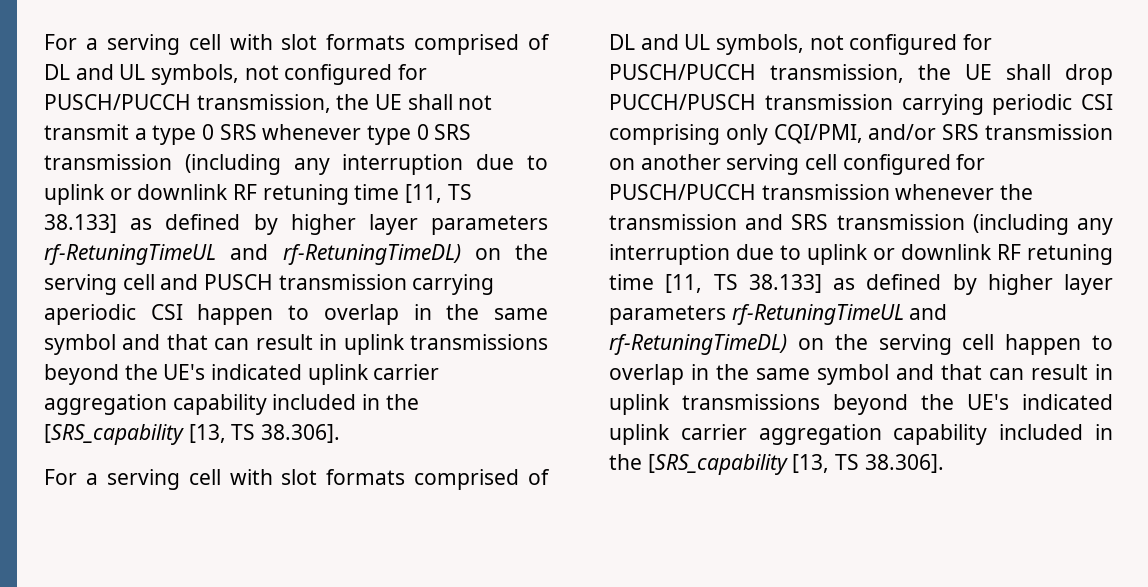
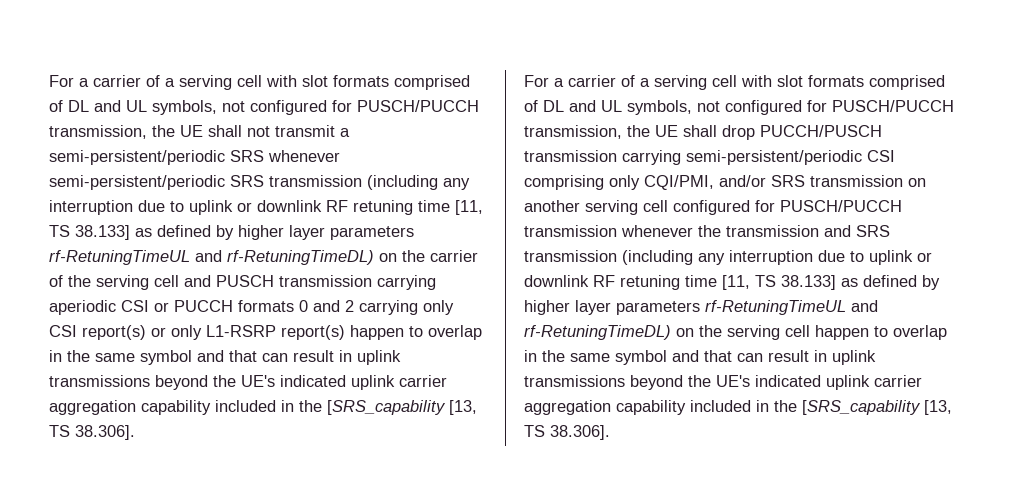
- For a serving cell with slot formats comprised of DL and UL symbols, not configured for PUSCH/PUCCH transmission, the UE shall not transmit a type 0 SRS whenever type 0 SRS transmission (including any interruption due to uplink or downlink RF retuning time [11, TS 38.133] as defined by higher layer parameters rf-RetuningTimeUL and rf-RetuningTimeDL) on the serving cell and PUSCH transmission carrying aperiodic CSI happen to overlap in the same symbol and that can result in uplink transmissions beyond the UE's indicated uplink carrier aggregation capability included in the [SRS_capability [13, TS 38.306].
+ For a carrier of a serving cell with slot formats comprised of DL and UL symbols, not configured for PUSCH/PUCCH transmission, the UE shall not transmit a semi-persistent/periodic SRS whenever semi-persistent/periodic SRS transmission (including any interruption due to uplink or downlink RF retuning time [11, TS 38.133] as defined by higher layer parameters rf-RetuningTimeUL and rf-RetuningTimeDL) on the carrier of the serving cell and PUSCH transmission carrying aperiodic CSI or PUCCH formats 0 and 2 carrying only CSI report(s) or only L1-RSRP report(s) happen to overlap in the same symbol and that can result in uplink transmissions beyond the UE's indicated uplink carrier aggregation capability included in the [SRS_capability [13, TS 38.306].
- For a serving cell with slot formats comprised of DL and UL symbols, not configured for PUSCH/PUCCH transmission, the UE shall drop PUCCH/PUSCH transmission carrying periodic CSI comprising only CQI/PMI, and/or SRS transmission on another serving cell configured for PUSCH/PUCCH transmission whenever the transmission and SRS transmission (including any interruption due to uplink or downlink RF retuning time [11, TS 38.133] as defined by higher layer parameters rf-RetuningTimeUL and rf-RetuningTimeDL) on the serving cell happen to overlap in the same symbol and that can result in uplink transmissions beyond the UE's indicated uplink carrier aggregation capability included in the [SRS_capability [13, TS 38.306].
+ For a carrier of a serving cell with slot formats comprised of DL and UL symbols, not configured for PUSCH/PUCCH transmission, the UE shall drop PUCCH/PUSCH transmission carrying semi-persistent/periodic CSI comprising only CQI/PMI, and/or SRS transmission on another serving cell configured for PUSCH/PUCCH transmission whenever the transmission and SRS transmission (including any interruption due to uplink or downlink RF retuning time [11, TS 38.133] as defined by higher layer parameters rf-RetuningTimeUL and rf-RetuningTimeDL) on the serving cell happen to overlap in the same symbol and that can result in uplink transmissions beyond the UE's indicated uplink carrier aggregation capability included in the [SRS_capability [13, TS 38.306].

